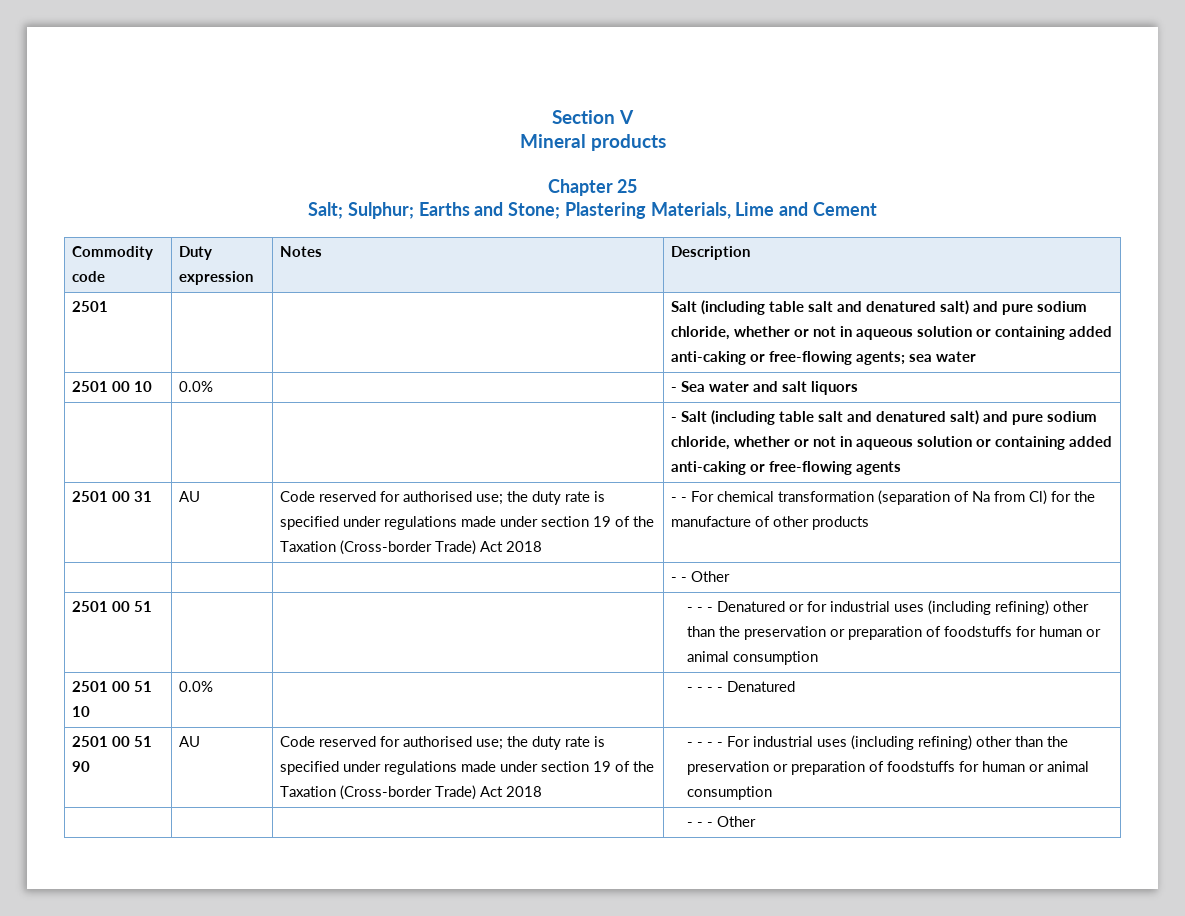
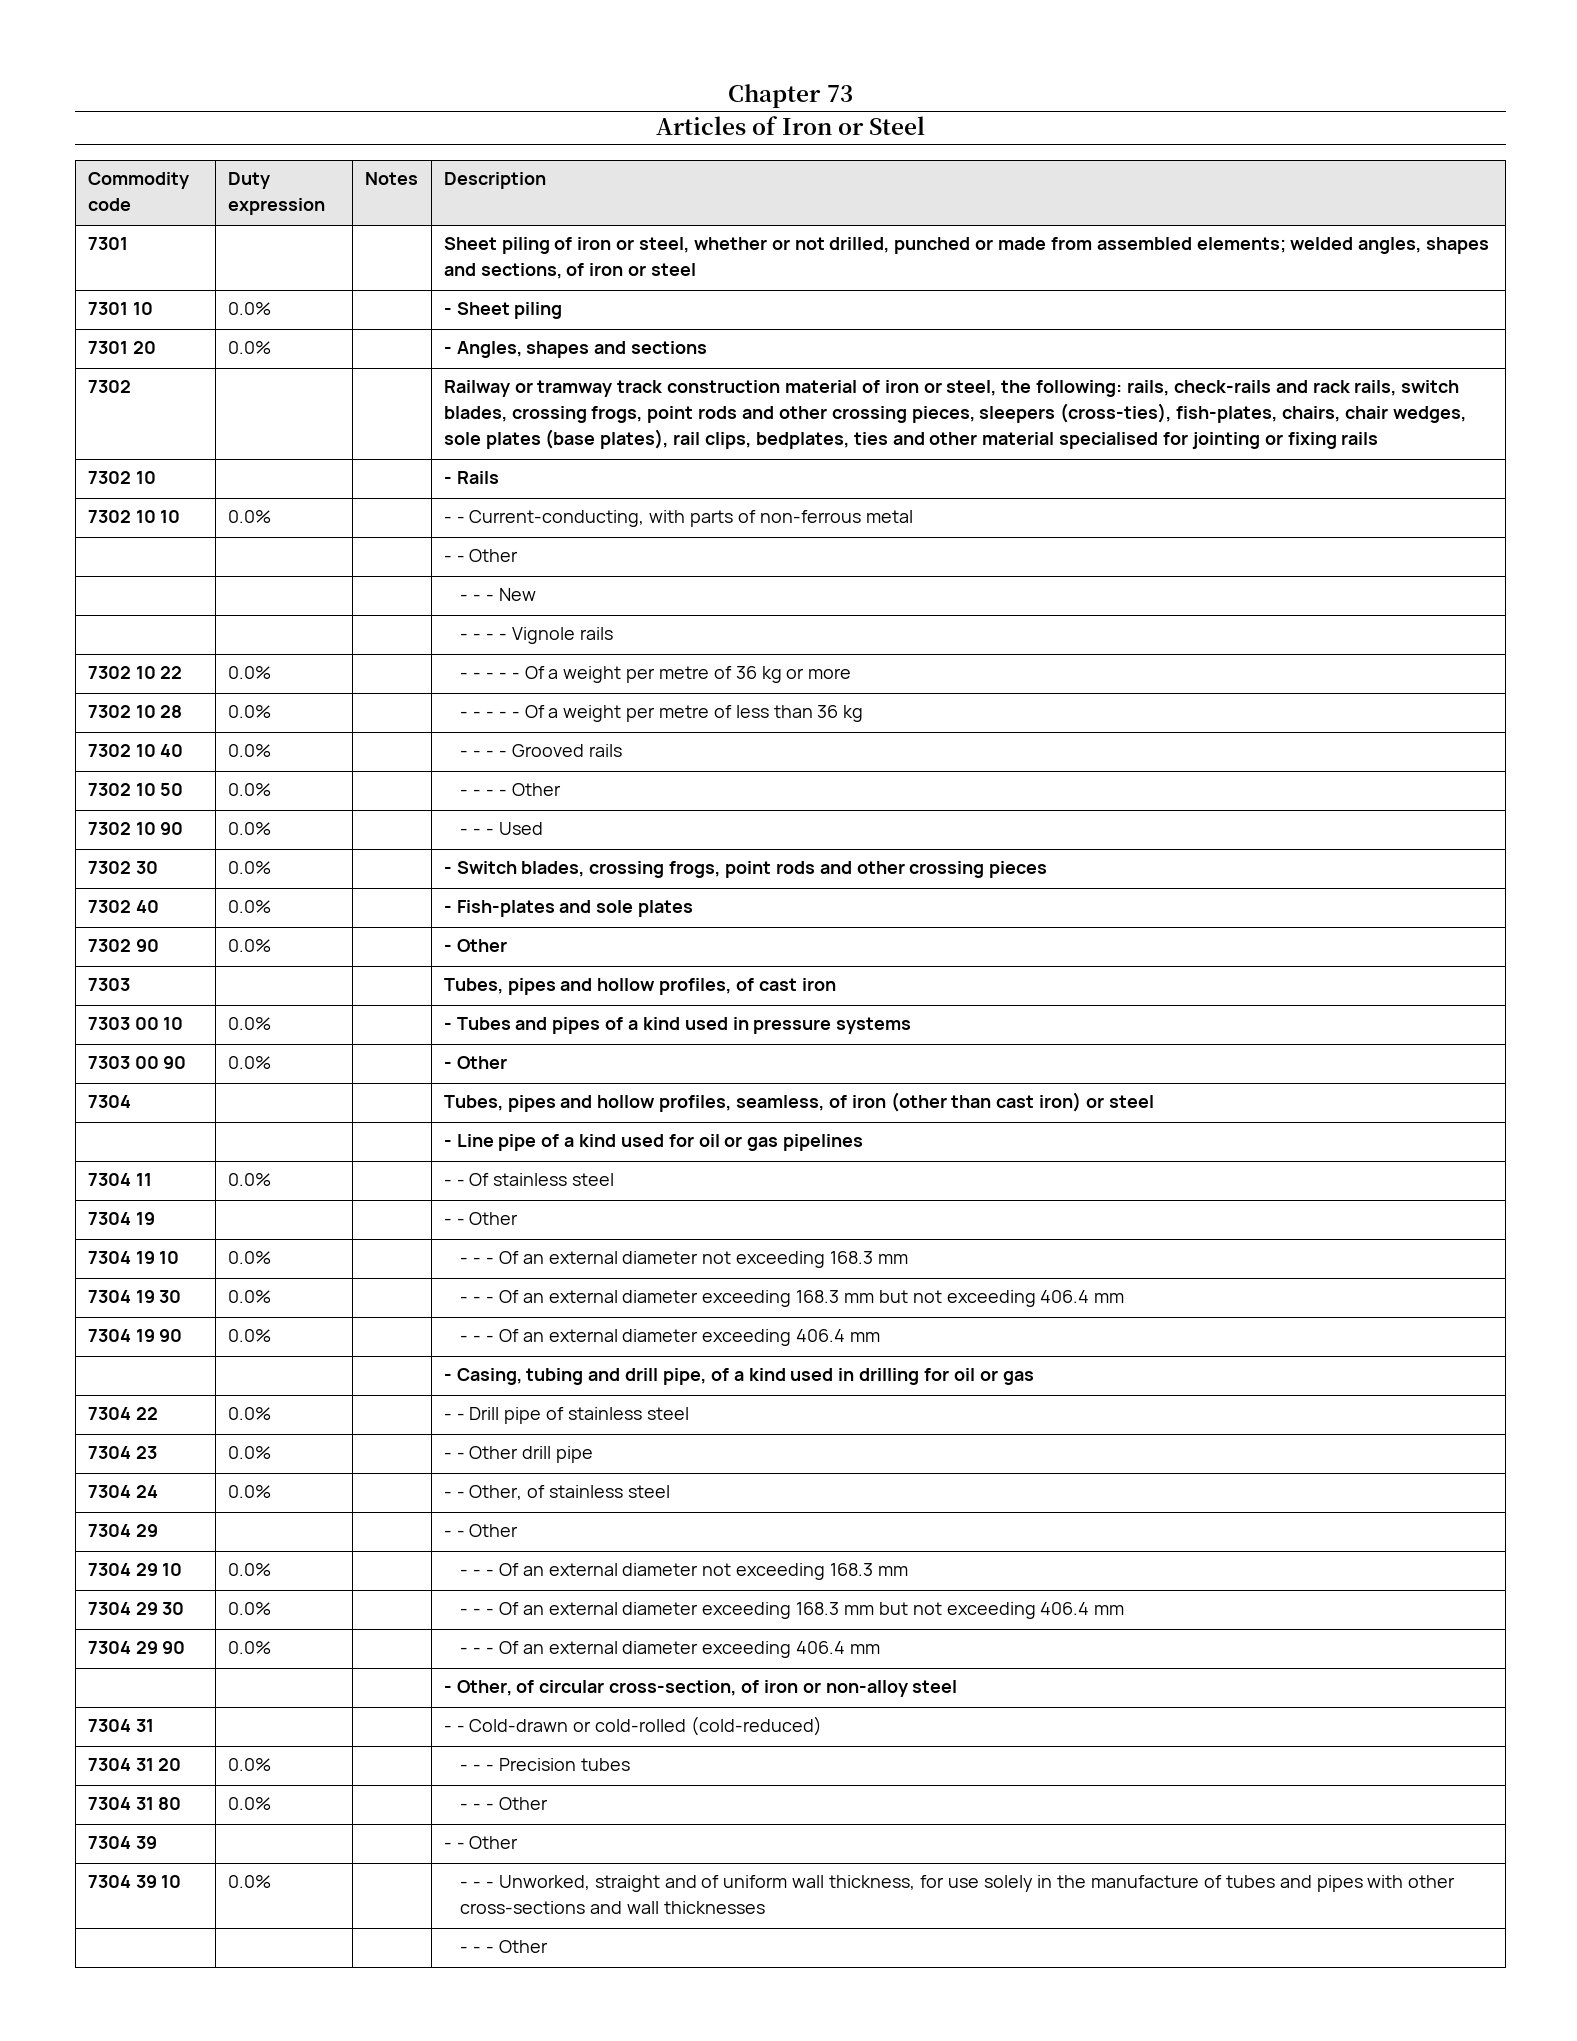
- Section V
- Mineral products
- Chapter 25
- Salt; Sulphur; Earths and Stone; Plastering Materials, Lime and Cement
+ Chapter 73
+ Articles of Iron or Steel
- 2501 | | | Salt (including table salt and denatured salt) and pure sodium chloride, whether or not in aqueous solution or containing added anti-caking or free-flowing agents; sea water
- 2501 00 10 | 0.0% | | - Sea water and salt liquors
- | | | - Salt (including table salt and denatured salt) and pure sodium chloride, whether or not in aqueous solution or containing added anti-caking or free-flowing agents
- 2501 00 31 | AU | Code reserved for authorised use; the duty rate is specified under regulations made under section 19 of the Taxation (Cross-border Trade) Act 2018 | - - For chemical transformation (separation of Na from Cl) for the manufacture of other products
+ 7301 | | | Sheet piling of iron or steel, whether or not drilled, punched or made from assembled elements; welded angles, shapes and sections, of iron or steel
+ 7301 10 | 0.0% | | - Sheet piling
+ 7301 20 | 0.0% | | - Angles, shapes and sections
+ 7302 | | | Railway or tramway track construction material of iron or steel, the following: rails, check-rails and rack rails, switch blades, crossing frogs, point rods and other crossing pieces, sleepers (cross-ties), fish-plates, chairs, chair wedges, sole plates (base plates), rail clips, bedplates, ties and other material specialised for jointing or fixing rails
+ 7302 10 | | | - Rails
+ 7302 10 10 | 0.0% | | - - Current-conducting, with parts of non-ferrous metal
  | | | - - Other
- 2501 00 51 | | | - - - Denatured or for industrial uses (including refining) other than the preservation or preparation of foodstuffs for human or animal consumption
- 2501 00 51 10 | 0.0% | | - - - - Denatured
- 2501 00 51 90 | AU | Code reserved for authorised use; the duty rate is specified under regulations made under section 19 of the Taxation (Cross-border Trade) Act 2018 | - - - - For industrial uses (including refining) other than the preservation or preparation of foodstuffs for human or animal consumption
+ | | | - - - New
+ | | | - - - - Vignole rails
+ 7302 10 22 | 0.0% | | - - - - - Of a weight per metre of 36 kg or more
+ 7302 10 28 | 0.0% | | - - - - - Of a weight per metre of less than 36 kg
+ 7302 10 40 | 0.0% | | - - - - Grooved rails
+ 7302 10 50 | 0.0% | | - - - - Other
+ 7302 10 90 | 0.0% | | - - - Used
+ 7302 30 | 0.0% | | - Switch blades, crossing frogs, point rods and other crossing pieces
+ 7302 40 | 0.0% | | - Fish-plates and sole plates
+ 7302 90 | 0.0% | | - Other
+ 7303 | | | Tubes, pipes and hollow profiles, of cast iron
+ 7303 00 10 | 0.0% | | - Tubes and pipes of a kind used in pressure systems
+ 7303 00 90 | 0.0% | | - Other
+ 7304 | | | Tubes, pipes and hollow profiles, seamless, of iron (other than cast iron) or steel
+ | | | - Line pipe of a kind used for oil or gas pipelines
+ 7304 11 | 0.0% | | - - Of stainless steel
+ 7304 19 | | | - - Other
+ 7304 19 10 | 0.0% | | - - - Of an external diameter not exceeding 168.3 mm
+ 7304 19 30 | 0.0% | | - - - Of an external diameter exceeding 168.3 mm but not exceeding 406.4 mm
+ 7304 19 90 | 0.0% | | - - - Of an external diameter exceeding 406.4 mm
+ | | | - Casing, tubing and drill pipe, of a kind used in drilling for oil or gas
+ 7304 22 | 0.0% | | - - Drill pipe of stainless steel
+ 7304 23 | 0.0% | | - - Other drill pipe
+ 7304 24 | 0.0% | | - - Other, of stainless steel
+ 7304 29 | | | - - Other
+ 7304 29 10 | 0.0% | | - - - Of an external diameter not exceeding 168.3 mm
+ 7304 29 30 | 0.0% | | - - - Of an external diameter exceeding 168.3 mm but not exceeding 406.4 mm
+ 7304 29 90 | 0.0% | | - - - Of an external diameter exceeding 406.4 mm
+ | | | - Other, of circular cross-section, of iron or non-alloy steel
+ 7304 31 | | | - - Cold-drawn or cold-rolled (cold-reduced)
+ 7304 31 20 | 0.0% | | - - - Precision tubes
+ 7304 31 80 | 0.0% | | - - - Other
+ 7304 39 | | | - - Other
+ 7304 39 10 | 0.0% | | - - - Unworked, straight and of uniform wall thickness, for use solely in the manufacture of tubes and pipes with other cross-sections and wall thicknesses

